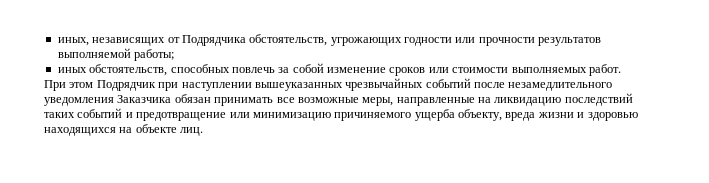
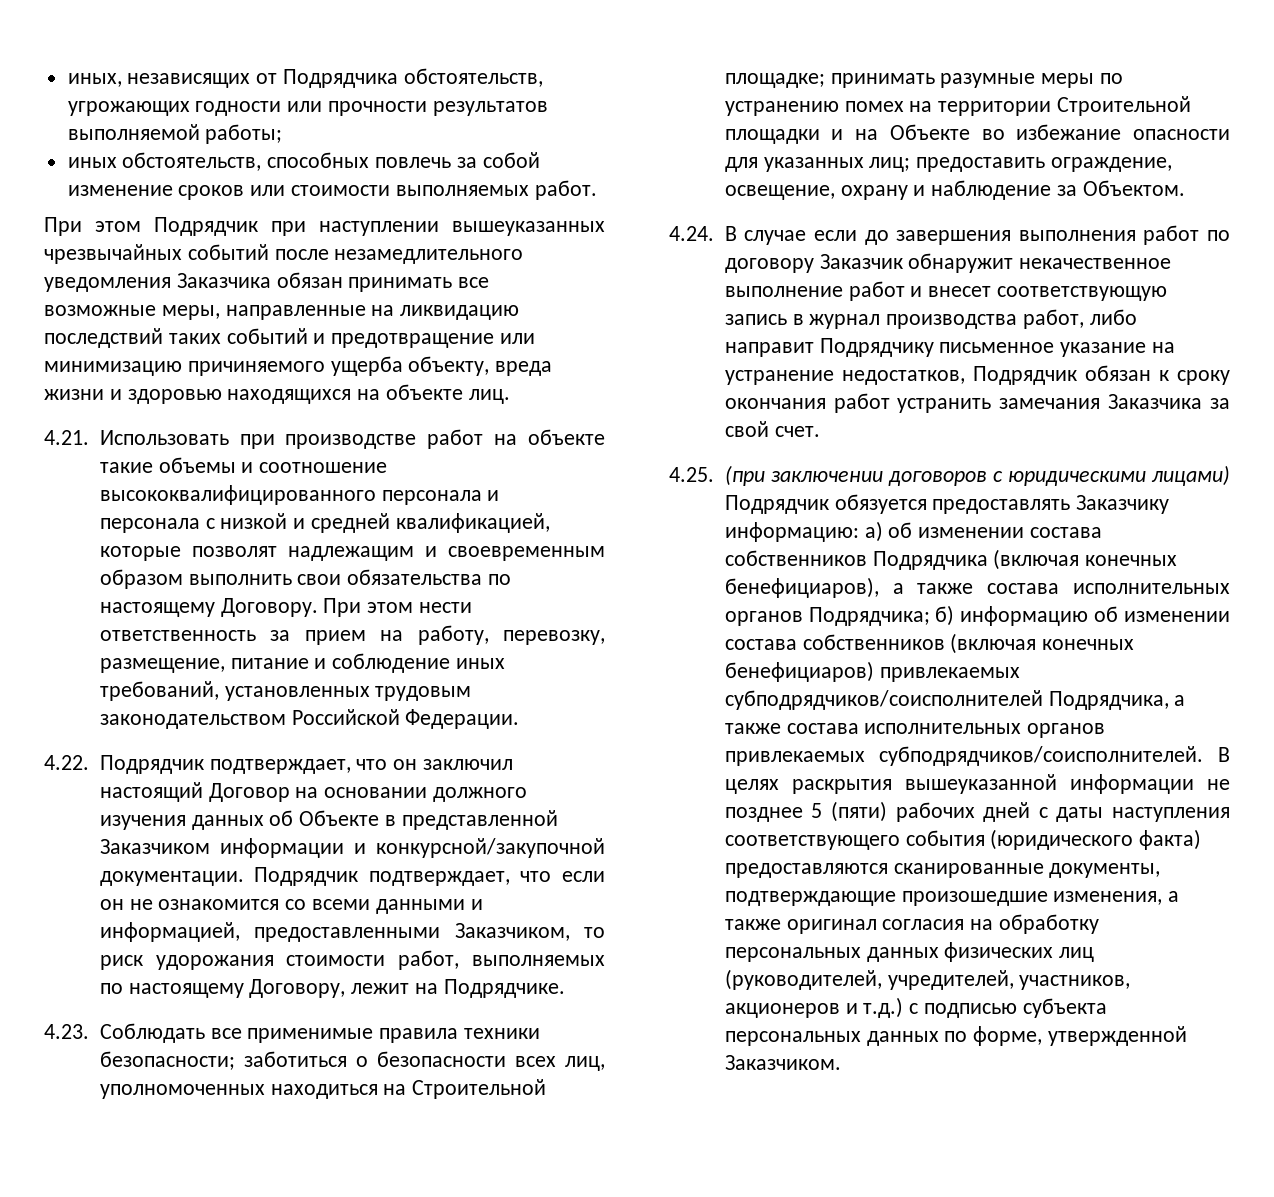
+ 4.21. Использовать при производстве работ на объекте такие объемы и соотношение высококвалифицированного персонала и персонала с низкой и средней квалификацией, которые позволят надлежащим и своевременным образом выполнить свои обязательства по настоящему Договору. При этом нести ответственность за прием на работу, перевозку, размещение, питание и соблюдение иных требований, установленных трудовым законодательством Российской Федерации.
+ 4.22. Подрядчик подтверждает, что он заключил настоящий Договор на основании должного изучения данных об Объекте в представленной Заказчиком информации и конкурсной/закупочной документации. Подрядчик подтверждает, что если он не ознакомится со всеми данными и информацией, предоставленными Заказчиком, то риск удорожания стоимости работ, выполняемых по настоящему Договору, лежит на Подрядчике.
+ 4.23. Соблюдать все применимые правила техники безопасности; заботиться о безопасности всех лиц, уполномоченных находиться на Строительной площадке; принимать разумные меры по устранению помех на территории Строительной площадки и на Объекте во избежание опасности для указанных лиц; предоставить ограждение, освещение, охрану и наблюдение за Объектом.
+ 4.24. В случае если до завершения выполнения работ по договору Заказчик обнаружит некачественное выполнение работ и внесет соответствующую запись в журнал производства работ, либо направит Подрядчику письменное указание на устранение недостатков, Подрядчик обязан к сроку окончания работ устранить замечания Заказчика за свой счет.
+ 4.25. (при заключении договоров с юридическими лицами) Подрядчик обязуется предоставлять Заказчику информацию: а) об изменении состава собственников Подрядчика (включая конечных бенефициаров), а также состава исполнительных органов Подрядчика; б) информацию об изменении состава собственников (включая конечных бенефициаров) привлекаемых субподрядчиков/соисполнителей Подрядчика, а также состава исполнительных органов привлекаемых субподрядчиков/соисполнителей. В целях раскрытия вышеуказанной информации не позднее 5 (пяти) рабочих дней с даты наступления соответствующего события (юридического факта) предоставляются сканированные документы, подтверждающие произошедшие изменения, а также оригинал согласия на обработку персональных данных физических лиц (руководителей, учредителей, участников, акционеров и т.д.) с подписью субъекта персональных данных по форме, утвержденной Заказчиком.

